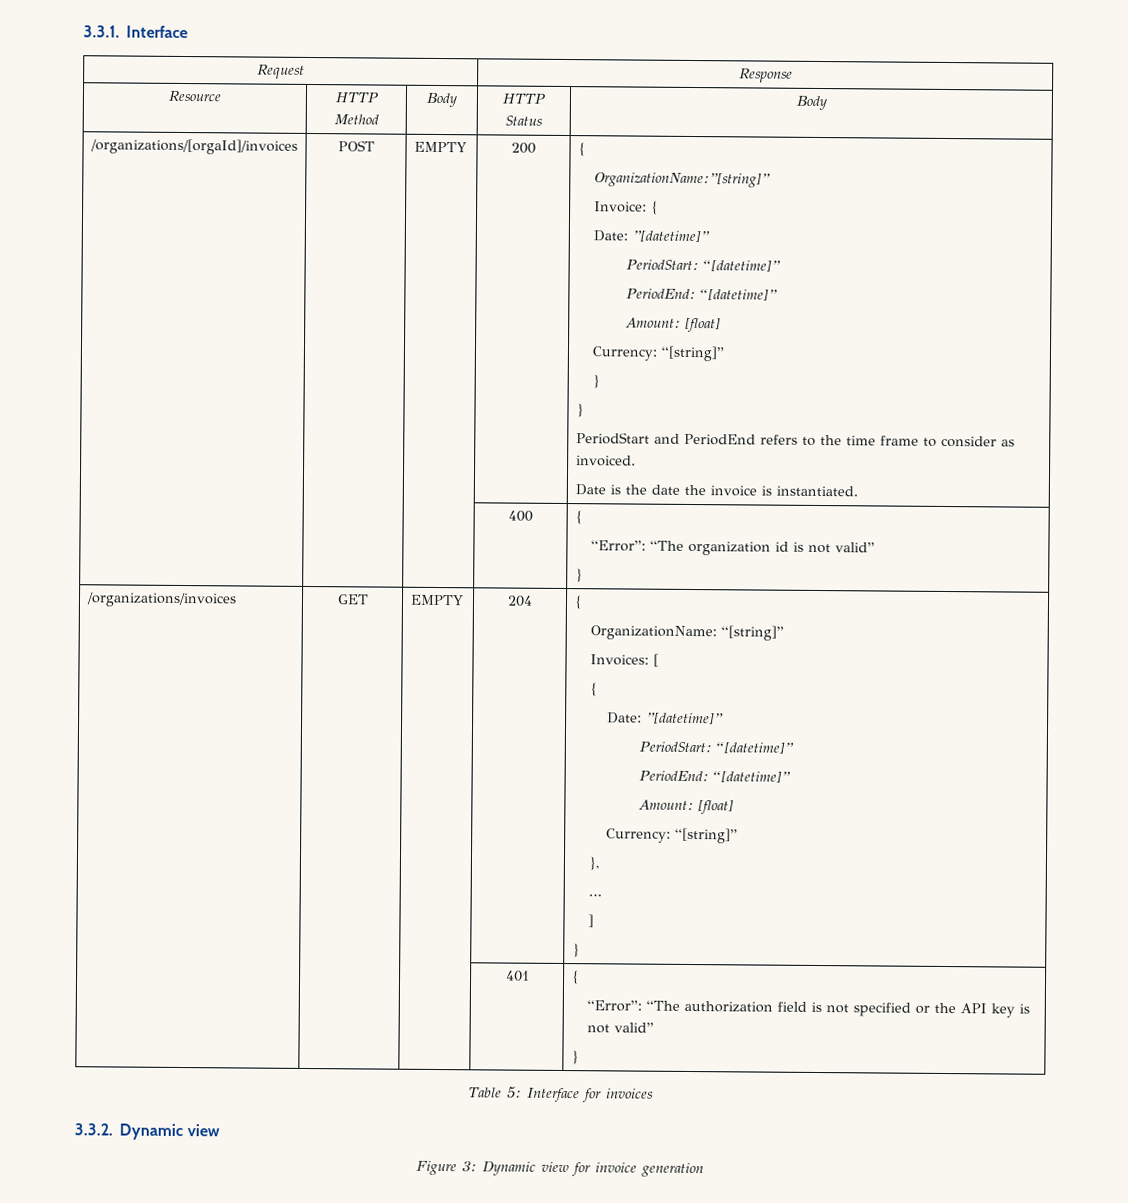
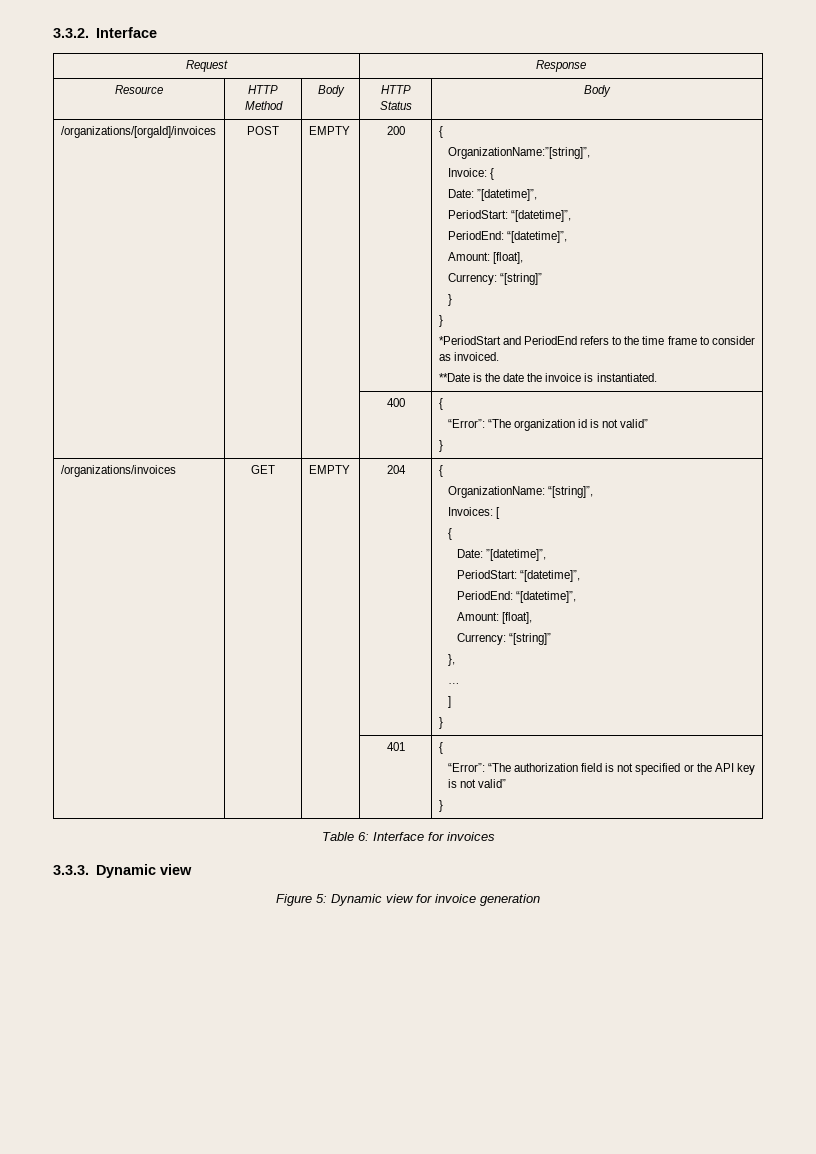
- 3.3.1. Interface
+ 3.3.2. Interface
  /organizations/[orgaId]/invoices | POST | EMPTY | 200 | {
- OrganizationName:”[string]”
+ OrganizationName:”[string]”,
  Invoice: {
- Date: ”[datetime]”
- PeriodStart: “[datetime]”
- PeriodEnd: “[datetime]”
- Amount: [float]
+ Date: ”[datetime]”,
+ PeriodStart: “[datetime]”,
+ PeriodEnd: “[datetime]”,
+ Amount: [float],
  Currency: “[string]”
  }
  }
- PeriodStart and PeriodEnd refers to the time frame to consider as invoiced.
- Date is the date the invoice is instantiated.
+ *PeriodStart and PeriodEnd refers to the time frame to consider as invoiced.
+ **Date is the date the invoice is instantiated.
  /organizations/invoices | GET | EMPTY | 204 | {
- OrganizationName: “[string]”
+ OrganizationName: “[string]”,
  Invoices: [
  {
- Date: ”[datetime]”
- PeriodStart: “[datetime]”
- PeriodEnd: “[datetime]”
- Amount: [float]
+ Date: ”[datetime]”,
+ PeriodStart: “[datetime]”,
+ PeriodEnd: “[datetime]”,
+ Amount: [float],
- Table 5: Interface for invoices
+ Table 6: Interface for invoices
- 3.3.2. Dynamic view
+ 3.3.3. Dynamic view
- Figure 3: Dynamic view for invoice generation
+ Figure 5: Dynamic view for invoice generation

